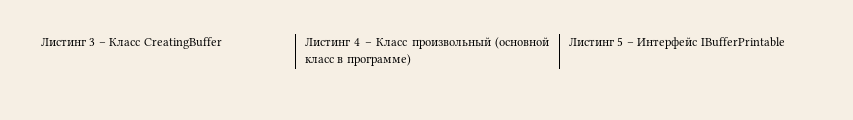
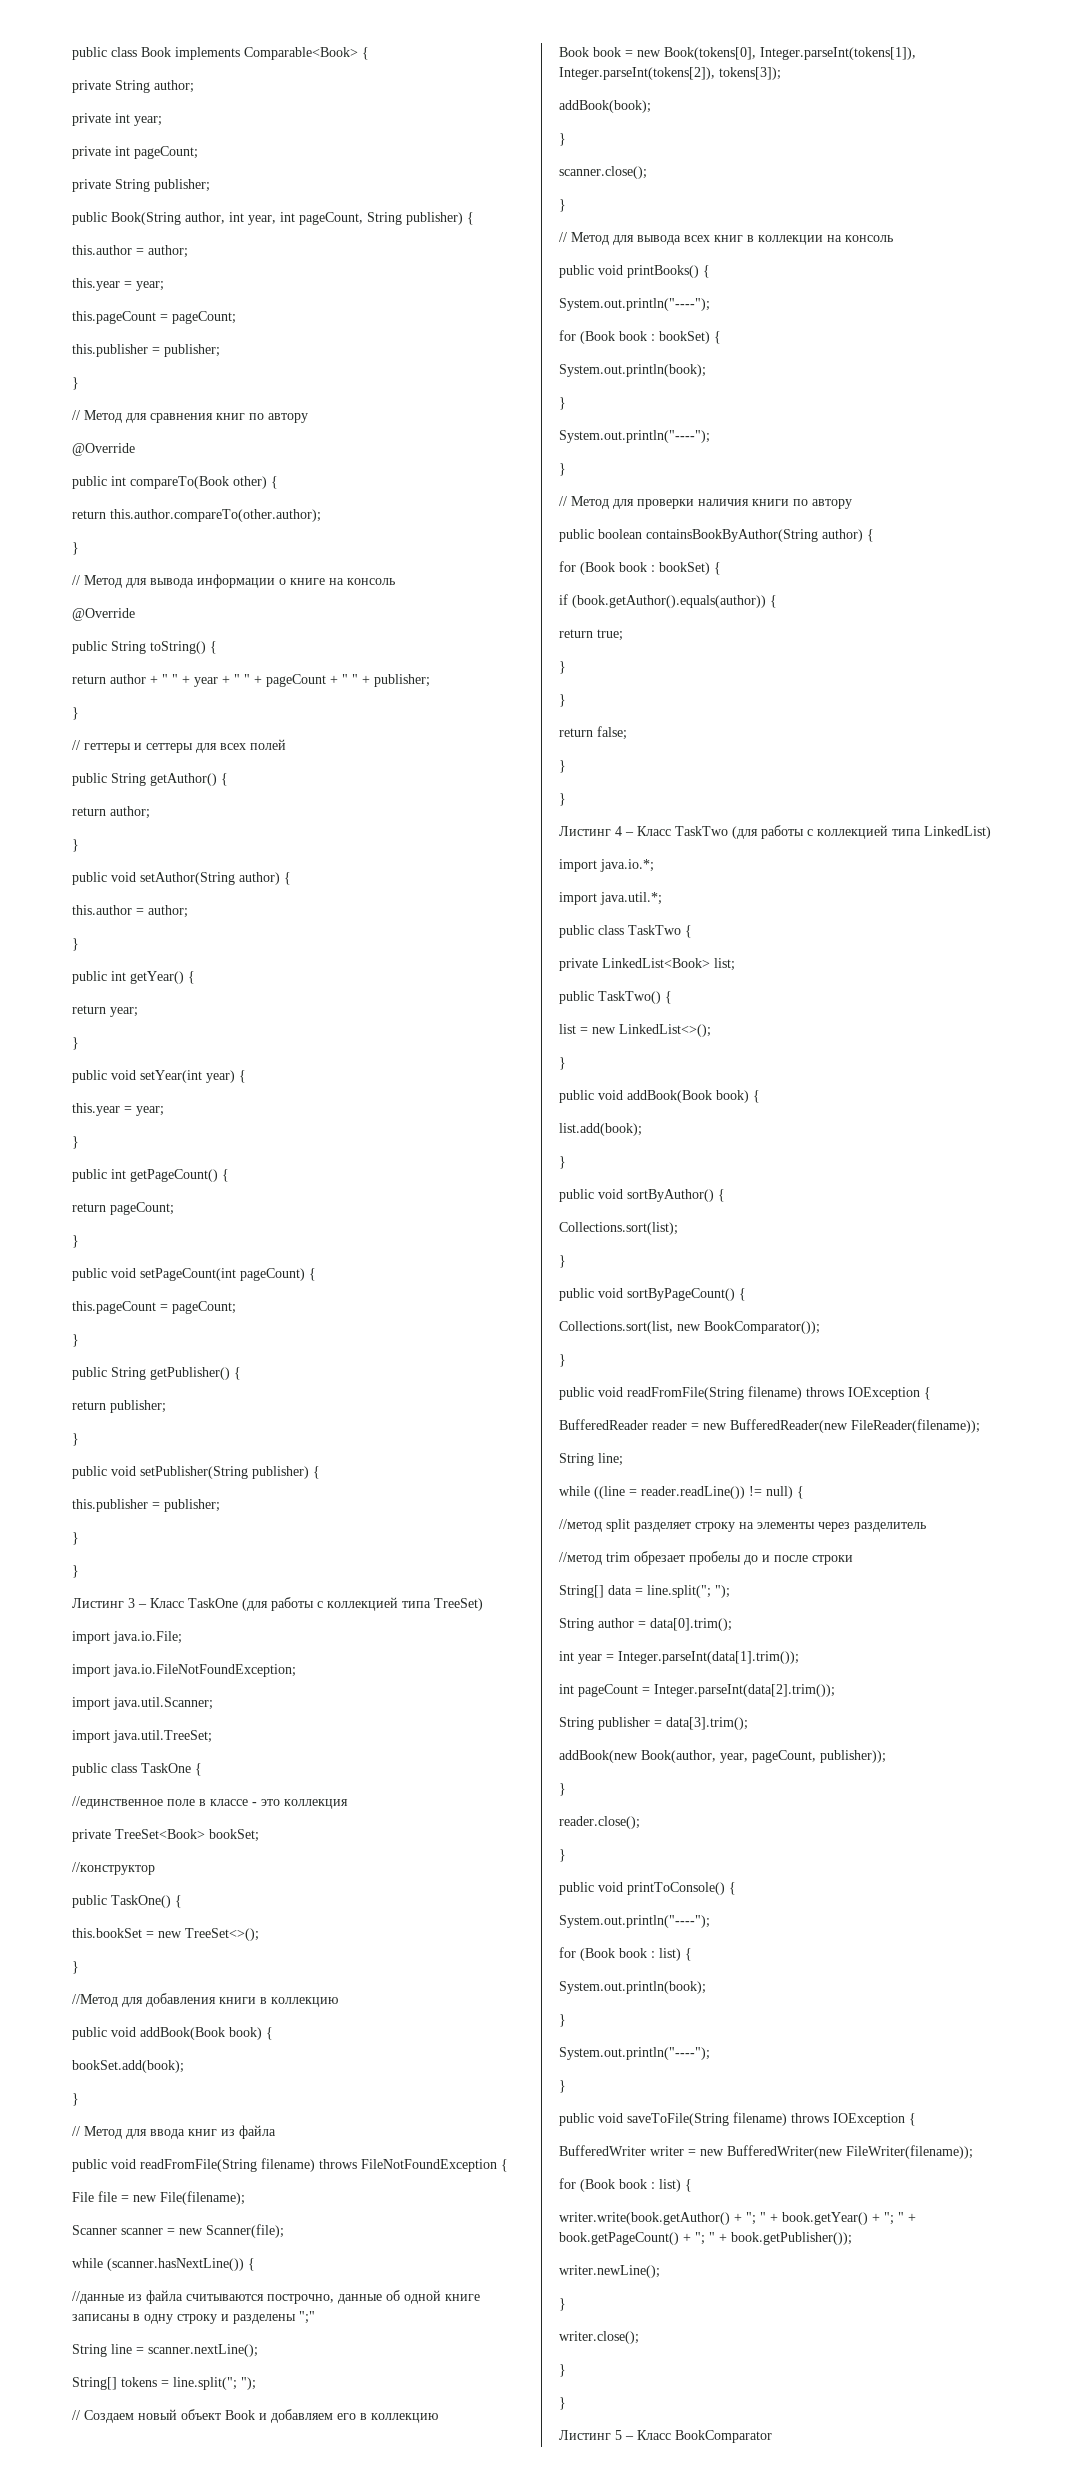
- Листинг 3 – Класс CreatingBuffer
- Листинг 4 – Класс произвольный (основной класс в программе)
+ public class Book implements Comparable<Book> {
+ private String author;
+ private int year;
+ private int pageCount;
+ private String publisher;
+ public Book(String author, int year, int pageCount, String publisher) {
+ this.author = author;
+ this.year = year;
+ this.pageCount = pageCount;
+ this.publisher = publisher;
+ }
+ // Метод для сравнения книг по автору
+ @Override
+ public int compareTo(Book other) {
+ return this.author.compareTo(other.author);
+ }
+ // Метод для вывода информации о книге на консоль
+ @Override
+ public String toString() {
+ return author + " " + year + " " + pageCount + " " + publisher;
+ }
+ // геттеры и сеттеры для всех полей
+ public String getAuthor() {
+ return author;
+ }
+ public void setAuthor(String author) {
+ this.author = author;
+ }
+ public int getYear() {
+ return year;
+ }
+ public void setYear(int year) {
+ this.year = year;
+ }
+ public int getPageCount() {
+ return pageCount;
+ }
+ public void setPageCount(int pageCount) {
+ this.pageCount = pageCount;
+ }
+ public String getPublisher() {
+ return publisher;
+ }
+ public void setPublisher(String publisher) {
+ this.publisher = publisher;
+ }
+ }
+ Листинг 3 – Класс TaskOne (для работы с коллекцией типа TreeSet)
+ import java.io.File;
+ import java.io.FileNotFoundException;
+ import java.util.Scanner;
+ import java.util.TreeSet;
+ public class TaskOne {
+ //единственное поле в классе - это коллекция
+ private TreeSet<Book> bookSet;
+ //конструктор
+ public TaskOne() {
+ this.bookSet = new TreeSet<>();
+ }
+ //Метод для добавления книги в коллекцию
+ public void addBook(Book book) {
+ bookSet.add(book);
+ }
+ // Метод для ввода книг из файла
+ public void readFromFile(String filename) throws FileNotFoundException {
+ File file = new File(filename);
+ Scanner scanner = new Scanner(file);
+ while (scanner.hasNextLine()) {
+ //данные из файла считываются построчно, данные об одной книге записаны в одну строку и разделены ";"
+ String line = scanner.nextLine();
+ String[] tokens = line.split("; ");
+ // Создаем новый объект Book и добавляем его в коллекцию
+ Book book = new Book(tokens[0], Integer.parseInt(tokens[1]), Integer.parseInt(tokens[2]), tokens[3]);
+ addBook(book);
+ }
+ scanner.close();
+ }
+ // Метод для вывода всех книг в коллекции на консоль
+ public void printBooks() {
+ System.out.println("----");
+ for (Book book : bookSet) {
+ System.out.println(book);
+ }
+ System.out.println("----");
+ }
+ // Метод для проверки наличия книги по автору
+ public boolean containsBookByAuthor(String author) {
+ for (Book book : bookSet) {
+ if (book.getAuthor().equals(author)) {
+ return true;
+ }
+ }
+ return false;
+ }
+ }
+ Листинг 4 – Класс TaskTwo (для работы с коллекцией типа LinkedList)
+ import java.io.*;
+ import java.util.*;
+ public class TaskTwo {
+ private LinkedList<Book> list;
+ public TaskTwo() {
+ list = new LinkedList<>();
+ }
+ public void addBook(Book book) {
+ list.add(book);
+ }
+ public void sortByAuthor() {
+ Collections.sort(list);
+ }
+ public void sortByPageCount() {
+ Collections.sort(list, new BookComparator());
+ }
+ public void readFromFile(String filename) throws IOException {
+ BufferedReader reader = new BufferedReader(new FileReader(filename));
+ String line;
+ while ((line = reader.readLine()) != null) {
+ //метод split разделяет строку на элементы через разделитель
+ //метод trim обрезает пробелы до и после строки
+ String[] data = line.split("; ");
+ String author = data[0].trim();
+ int year = Integer.parseInt(data[1].trim());
+ int pageCount = Integer.parseInt(data[2].trim());
+ String publisher = data[3].trim();
+ addBook(new Book(author, year, pageCount, publisher));
+ }
+ reader.close();
+ }
+ public void printToConsole() {
+ System.out.println("----");
+ for (Book book : list) {
+ System.out.println(book);
+ }
+ System.out.println("----");
+ }
+ public void saveToFile(String filename) throws IOException {
+ BufferedWriter writer = new BufferedWriter(new FileWriter(filename));
+ for (Book book : list) {
+ writer.write(book.getAuthor() + "; " + book.getYear() + "; " + book.getPageCount() + "; " + book.getPublisher());
+ writer.newLine();
+ }
+ writer.close();
+ }
+ }
- Листинг 5 – Интерфейс IBufferPrintable
+ Листинг 5 – Класс BookComparator

